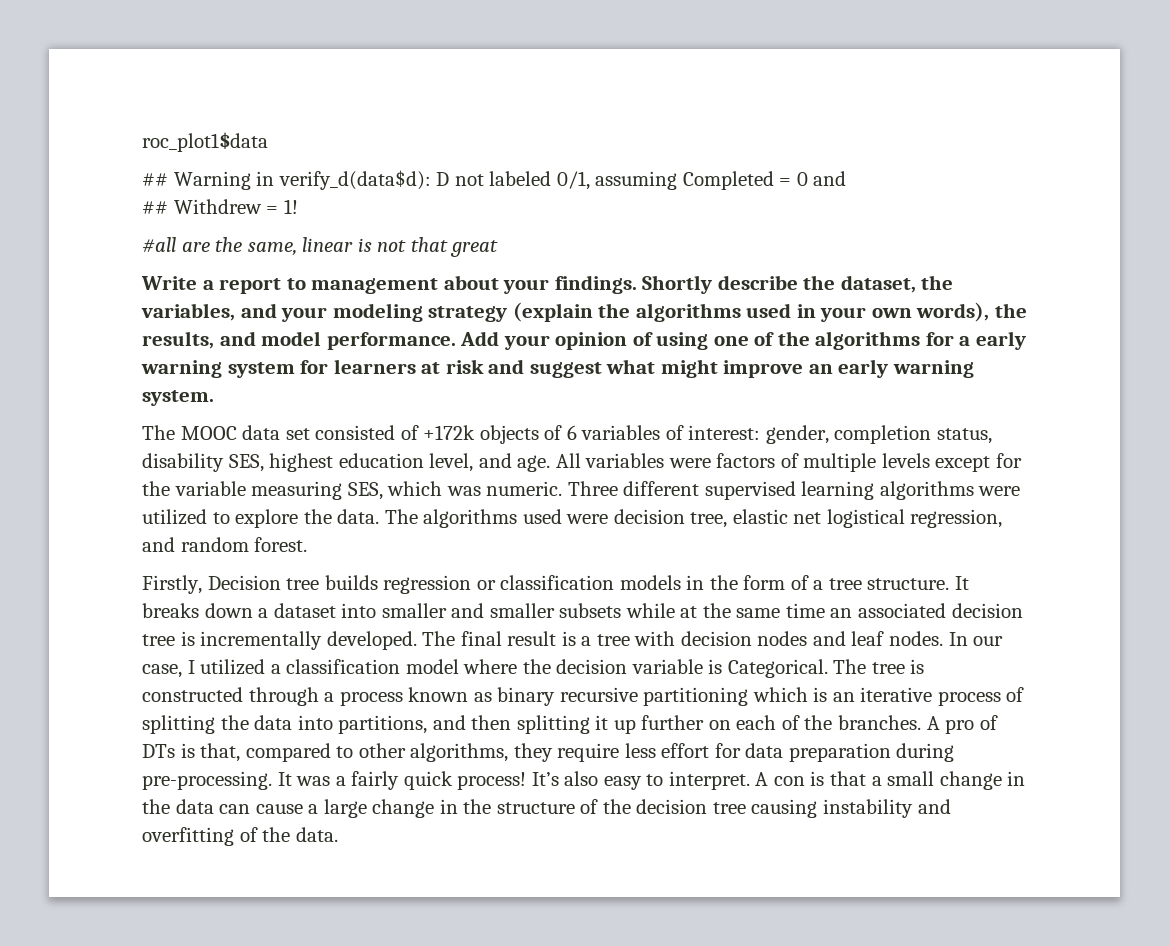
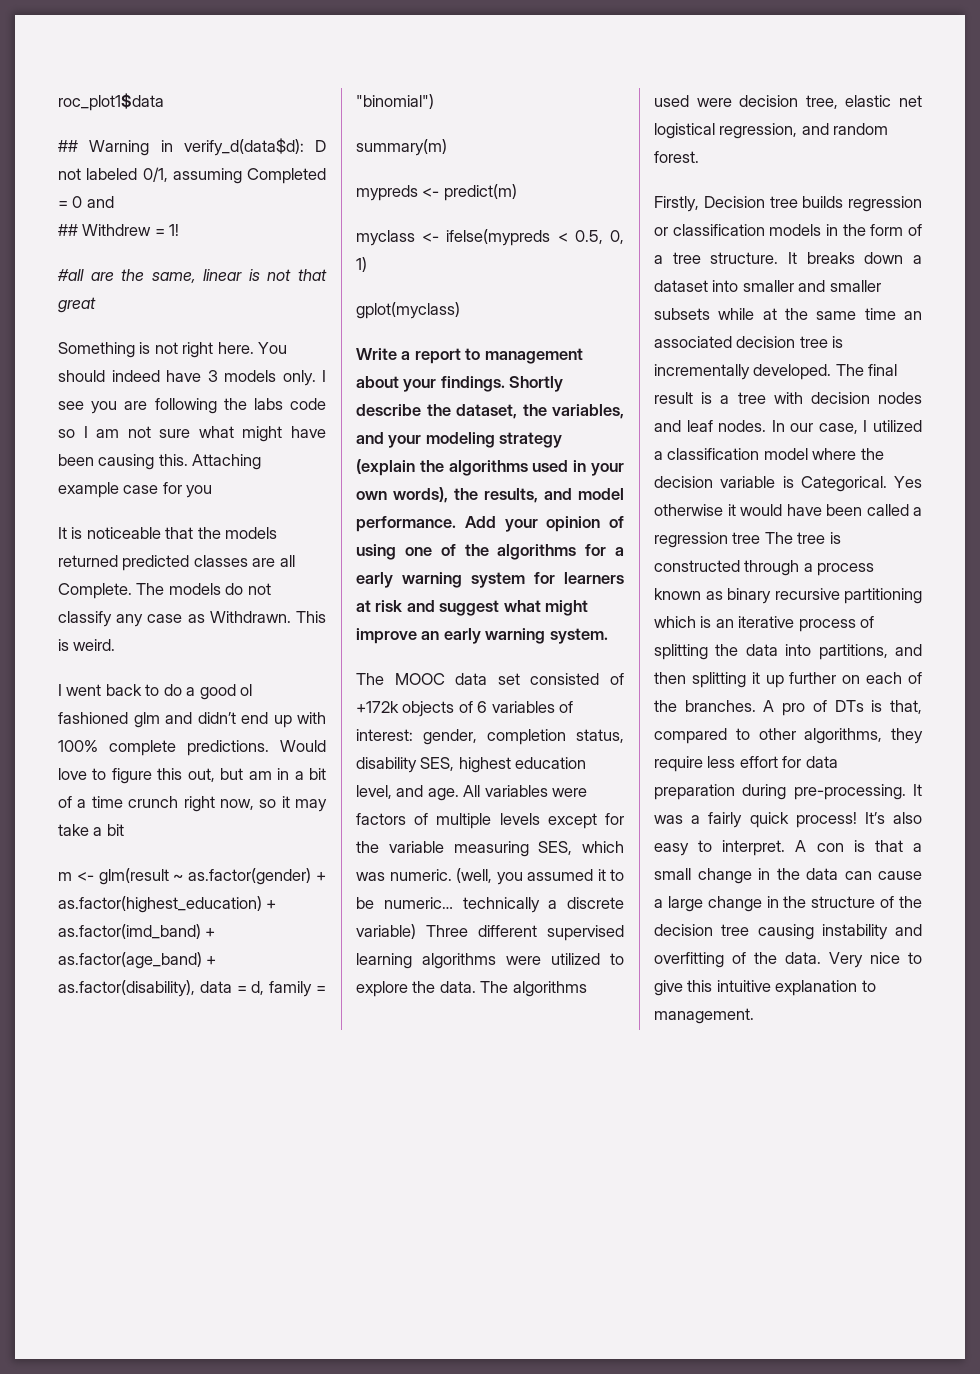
+ Something is not right here. You should indeed have 3 models only. I see you are following the labs code so I am not sure what might have been causing this. Attaching example case for you
+ It is noticeable that the models returned predicted classes are all Complete. The models do not classify any case as Withdrawn. This is weird.
+ I went back to do a good ol fashioned glm and didn’t end up with 100% complete predictions. Would love to figure this out, but am in a bit of a time crunch right now, so it may take a bit
+ m <- glm(result ~ as.factor(gender) + as.factor(highest_education) + as.factor(imd_band) + as.factor(age_band) + as.factor(disability), data = d, family = "binomial")
+ summary(m)
+ mypreds <- predict(m)
+ myclass <- ifelse(mypreds < 0.5, 0, 1)
+ gplot(myclass)
- Three different supervised learning algorithms were utilized to explore the data.
+ (well, you assumed it to be numeric… technically a discrete variable) Three different supervised learning algorithms were utilized to explore the data.
- The tree is constructed through a process known as binary recursive partitioning which is an iterative process of splitting the data into partitions, and then splitting it up further on each of the branches.
+ Yes otherwise it would have been called a regression tree The tree is constructed through a process known as binary recursive partitioning which is an iterative process of splitting the data into partitions, and then splitting it up further on each of the branches.
+ Very nice to give this intuitive explanation to management.

